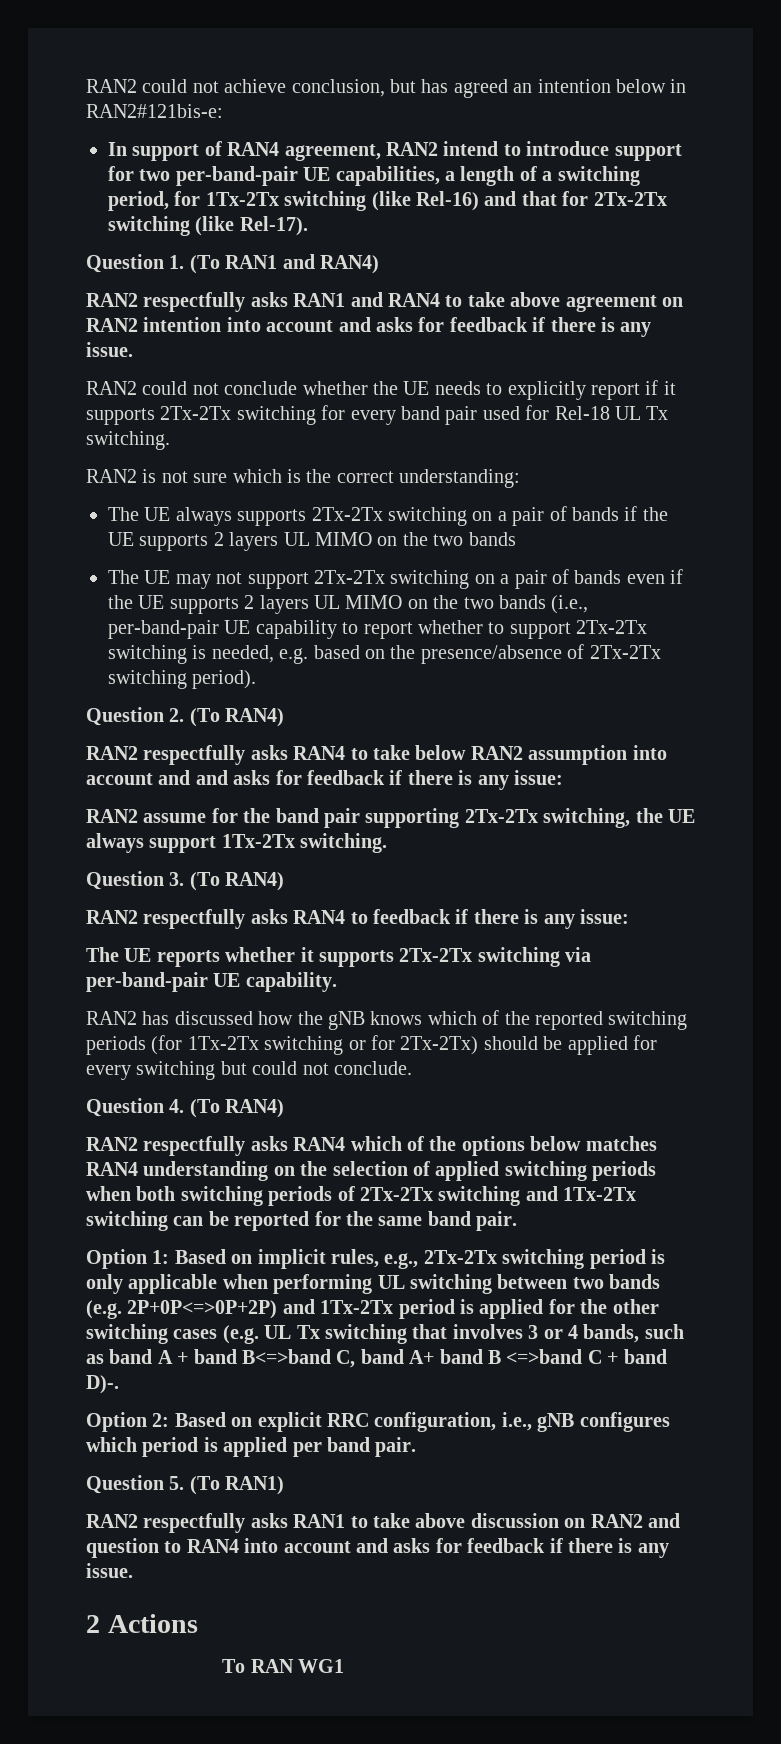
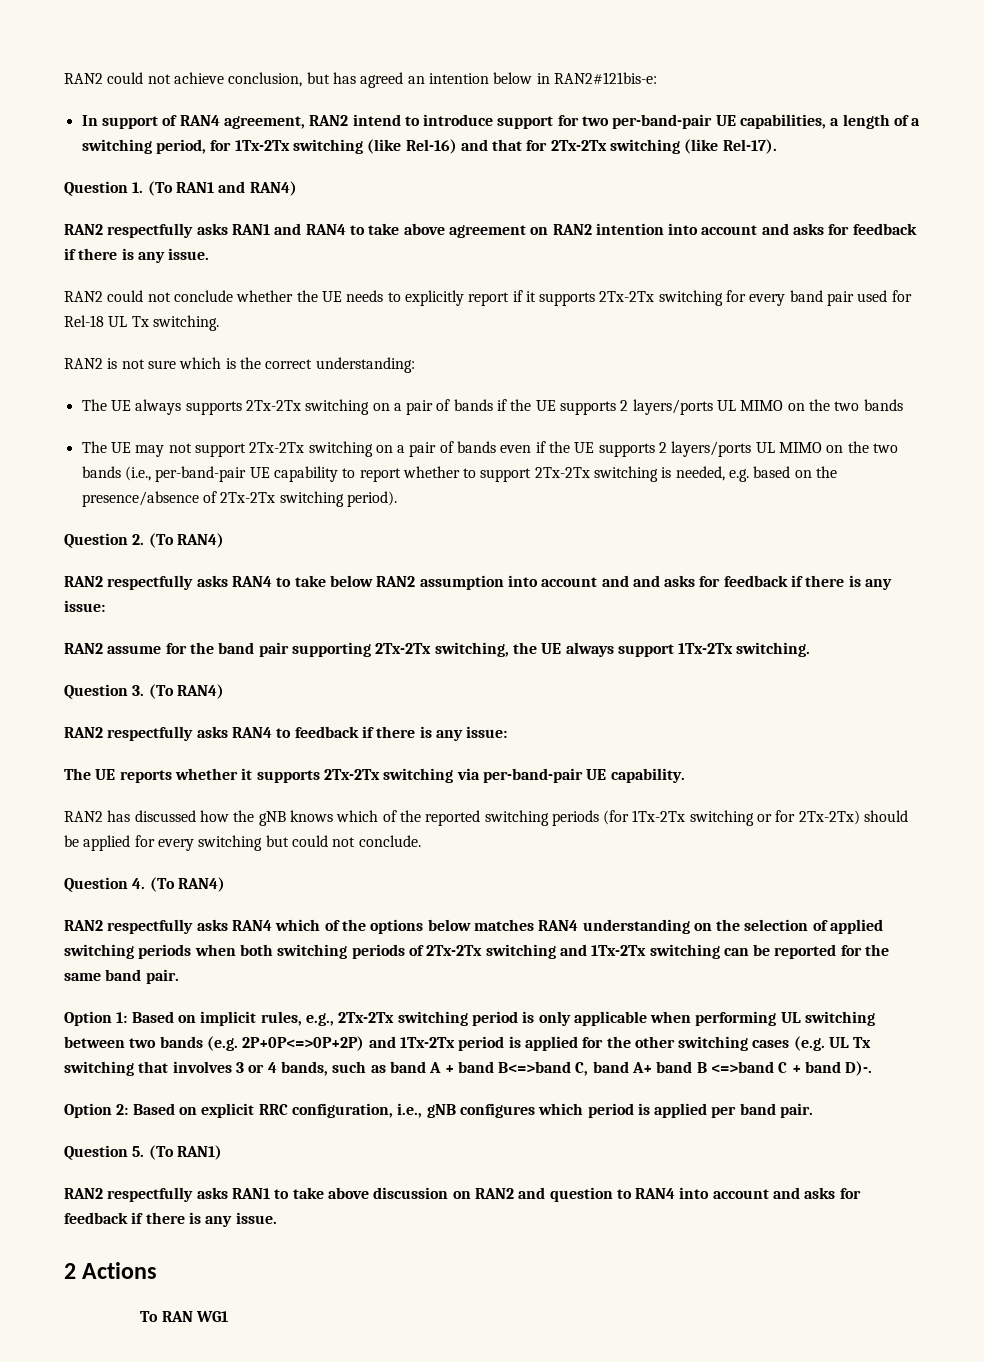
- The UE always supports 2Tx-2Tx switching on a pair of bands if the UE supports 2 layers UL MIMO on the two bands
+ The UE always supports 2Tx-2Tx switching on a pair of bands if the UE supports 2 layers/ports UL MIMO on the two bands
- The UE may not support 2Tx-2Tx switching on a pair of bands even if the UE supports 2 layers UL MIMO on the two bands (i.e., per-band-pair UE capability to report whether to support 2Tx-2Tx switching is needed, e.g. based on the presence/absence of 2Tx-2Tx switching period).
+ The UE may not support 2Tx-2Tx switching on a pair of bands even if the UE supports 2 layers/ports UL MIMO on the two bands (i.e., per-band-pair UE capability to report whether to support 2Tx-2Tx switching is needed, e.g. based on the presence/absence of 2Tx-2Tx switching period).

